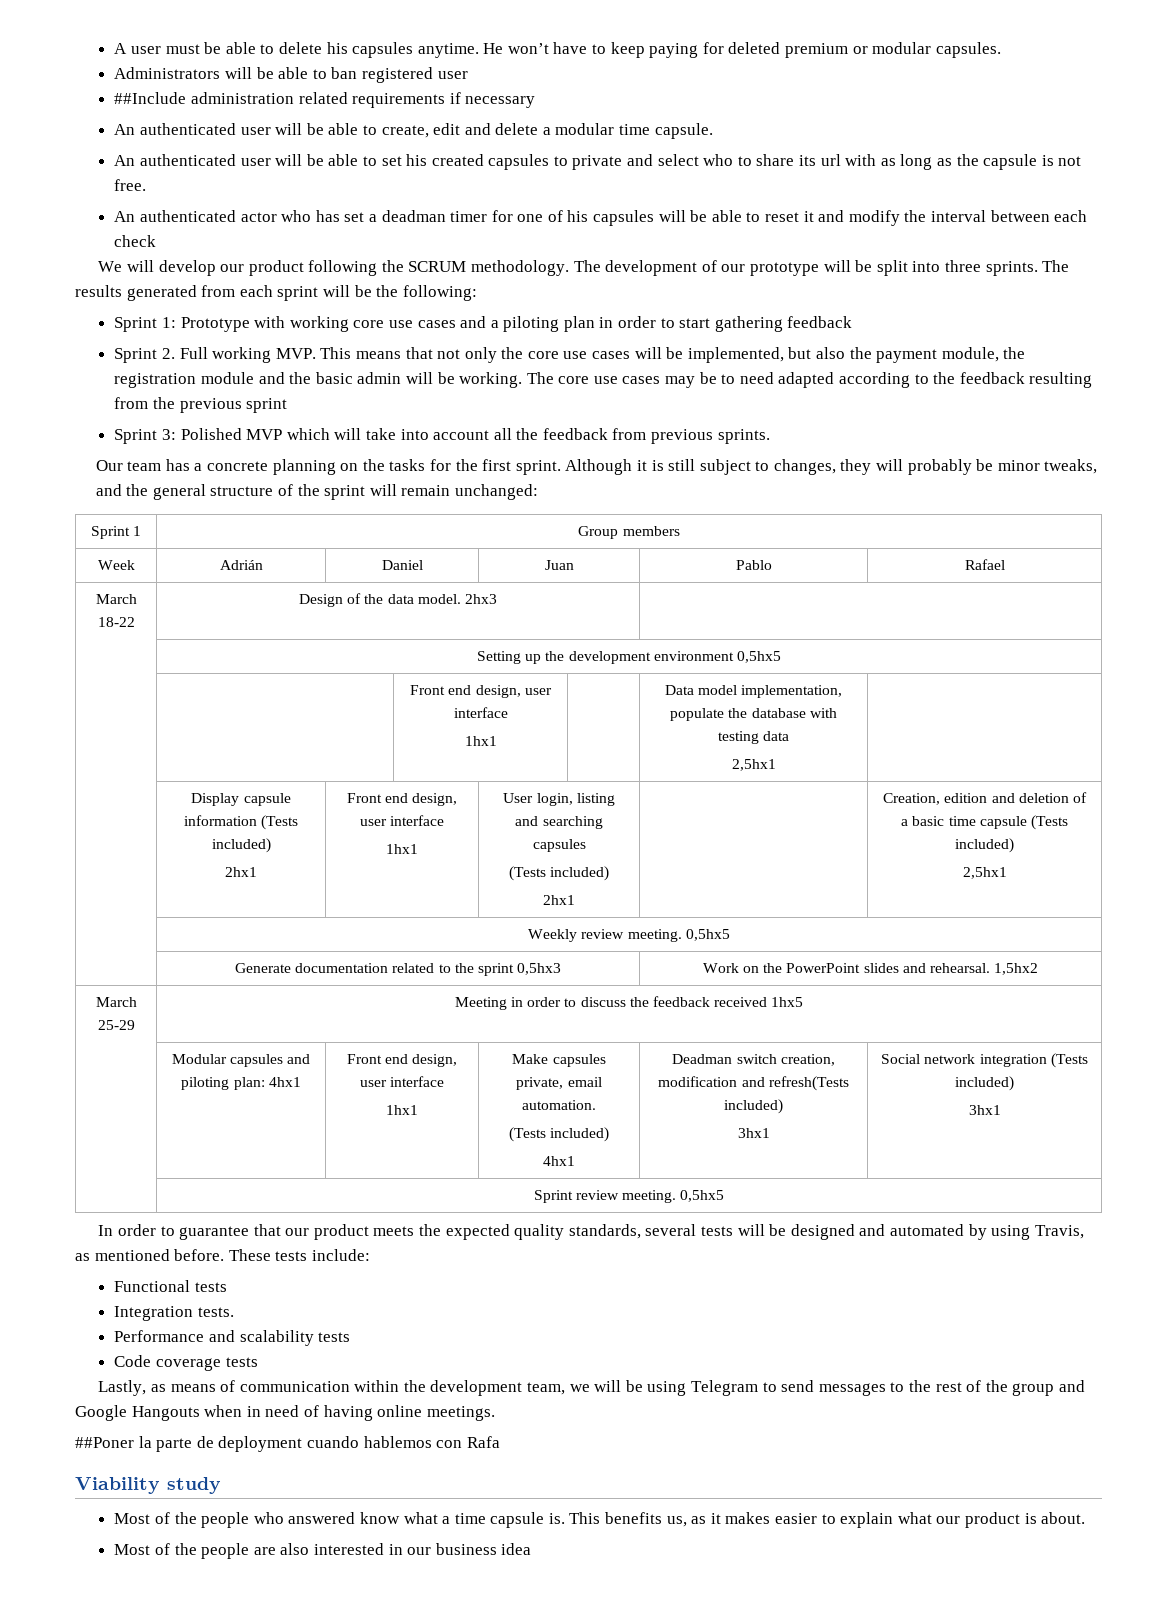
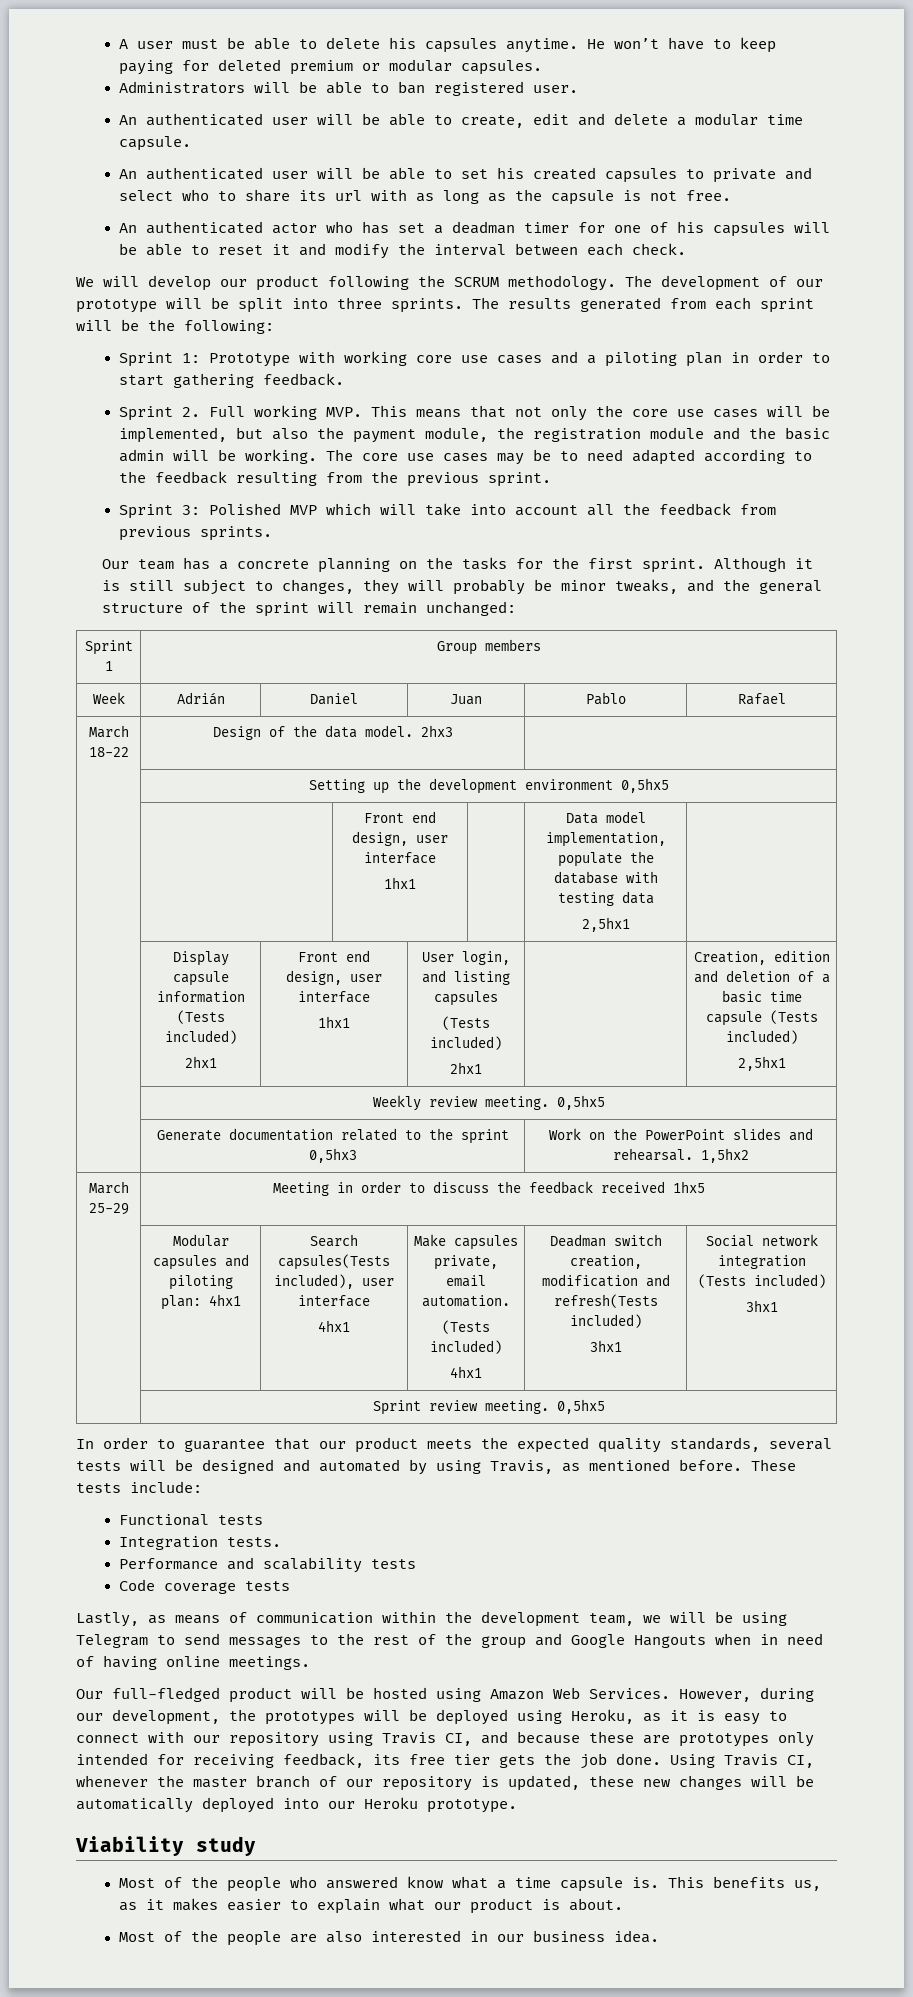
- Administrators will be able to ban registered user
- ##Include administration related requirements if necessary
+ Administrators will be able to ban registered user.
- An authenticated actor who has set a deadman timer for one of his capsules will be able to reset it and modify the interval between each check
+ An authenticated actor who has set a deadman timer for one of his capsules will be able to reset it and modify the interval between each check.
- Sprint 1: Prototype with working core use cases and a piloting plan in order to start gathering feedback
+ Sprint 1: Prototype with working core use cases and a piloting plan in order to start gathering feedback.
- The core use cases may be to need adapted according to the feedback resulting from the previous sprint
+ The core use cases may be to need adapted according to the feedback resulting from the previous sprint.
  | Display capsule information (Tests included)
  2hx1 | Front end design, user interface
- 1hx1 | User login, listing and searching capsules
+ 1hx1 | User login, and listing capsules
- | Modular capsules and piloting plan: 4hx1 | Front end design, user interface
- 1hx1 | Make capsules private, email automation.
+ | Modular capsules and piloting plan: 4hx1 | Search capsules(Tests included), user interface
+ 4hx1 | Make capsules private, email automation.
- ##Poner la parte de deployment cuando hablemos con Rafa
+ Our full-fledged product will be hosted using Amazon Web Services. However, during our development, the prototypes will be deployed using Heroku, as it is easy to connect with our repository using Travis CI, and because these are prototypes only intended for receiving feedback, its free tier gets the job done. Using Travis CI, whenever the master branch of our repository is updated, these new changes will be automatically deployed into our Heroku prototype.
- Most of the people are also interested in our business idea
+ Most of the people are also interested in our business idea.

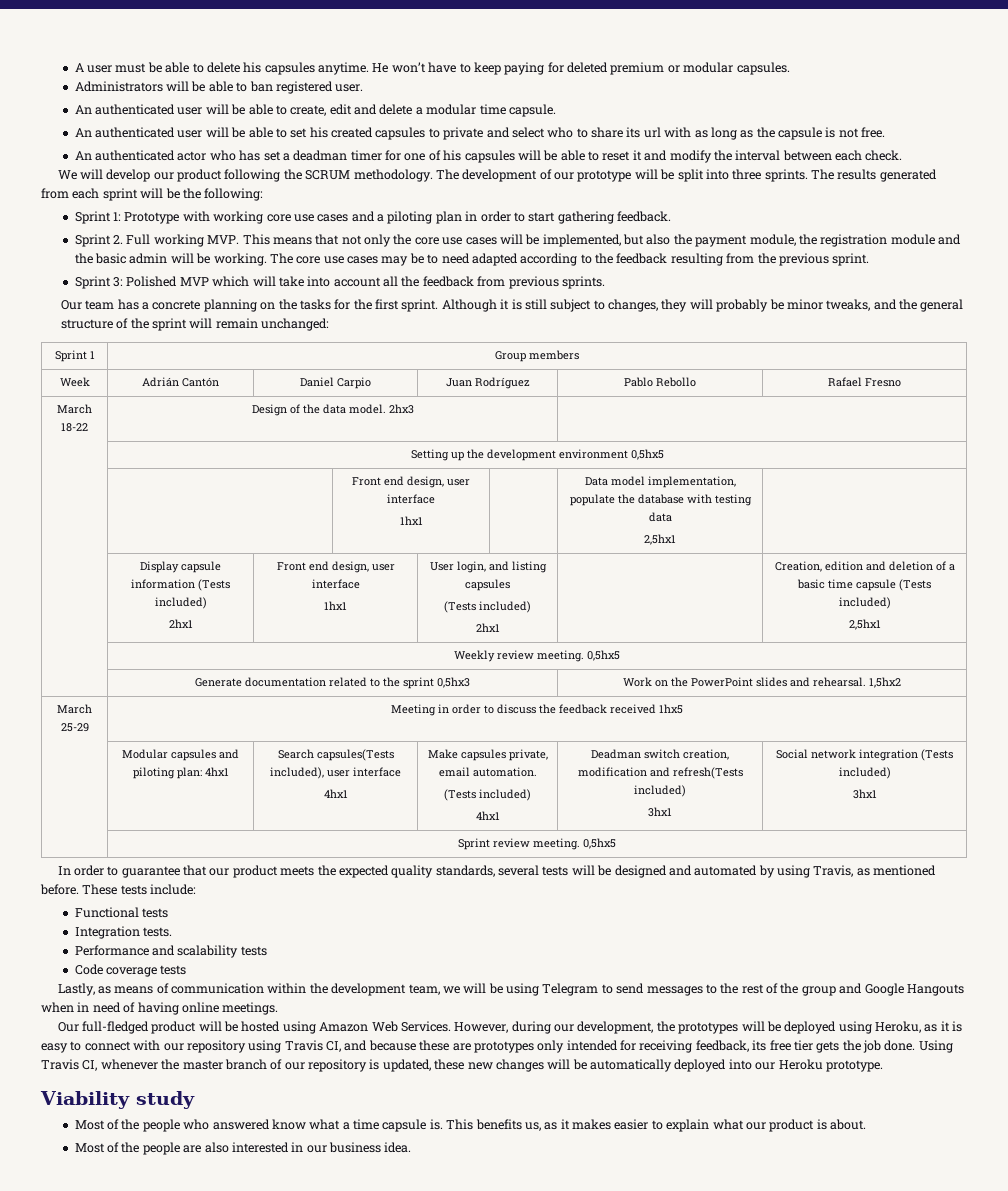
- Week | Adrián | Daniel | Juan | Pablo | Rafael
+ Week | Adrián Cantón | Daniel Carpio | Juan Rodríguez | Pablo Rebollo | Rafael Fresno

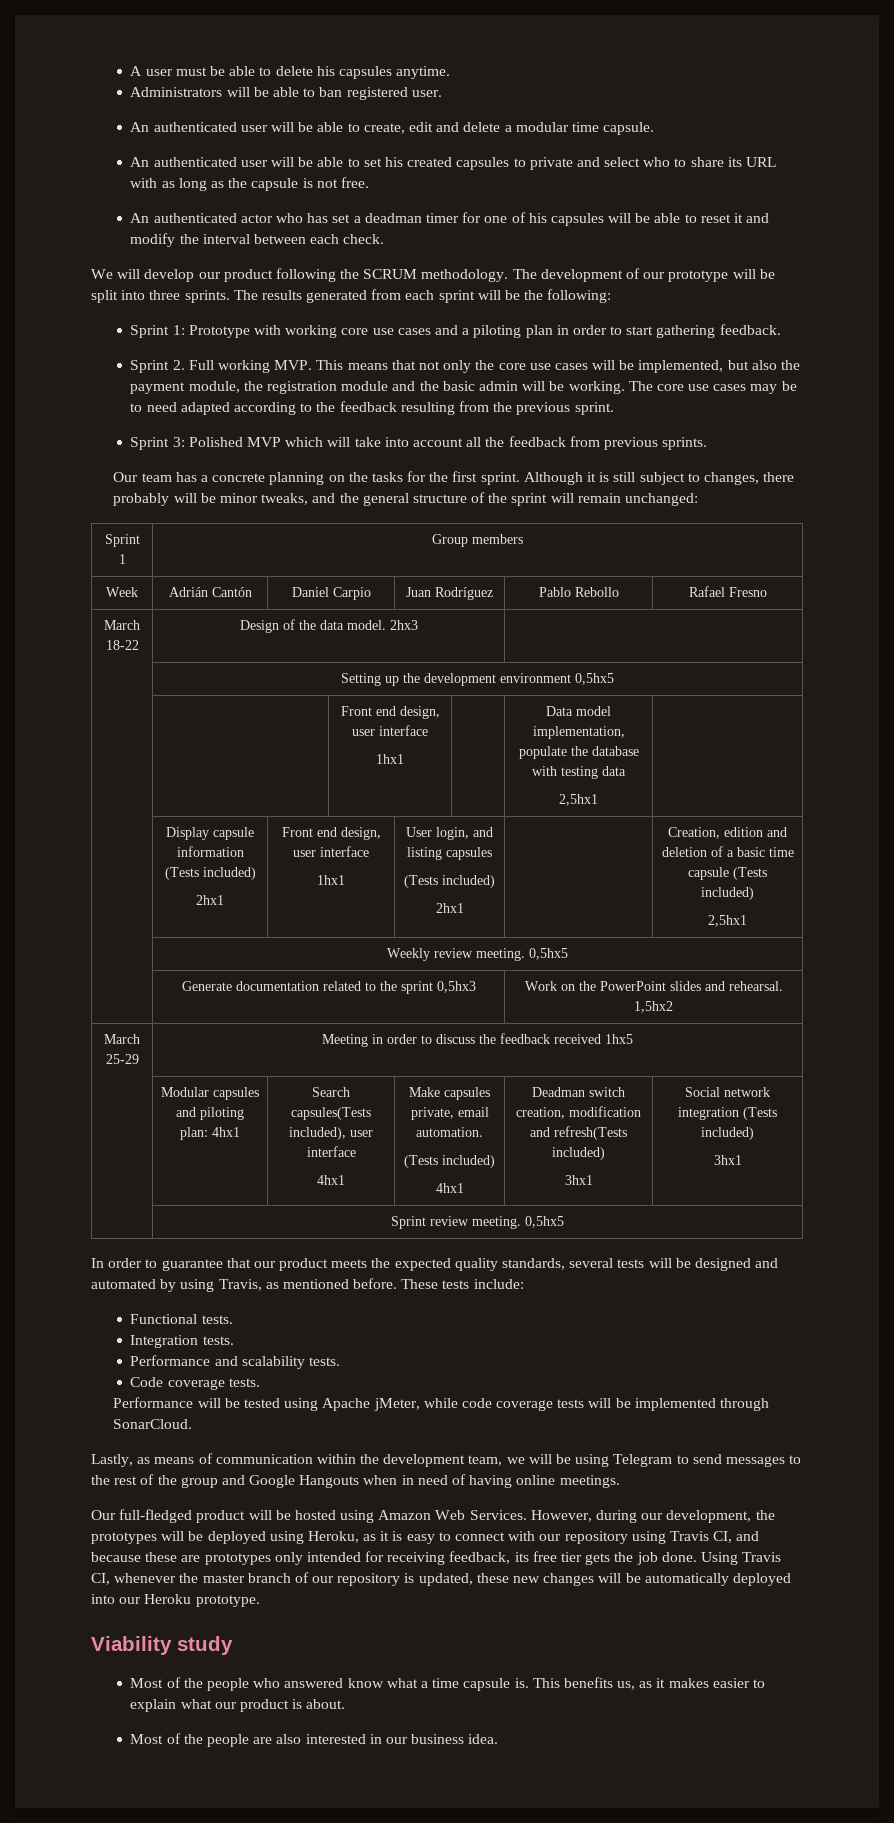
- He won’t have to keep paying for deleted premium or modular capsules.
- An authenticated user will be able to set his created capsules to private and select who to share its url with as long as the capsule is not free.
+ An authenticated user will be able to set his created capsules to private and select who to share its URL with as long as the capsule is not free.
- Although it is still subject to changes, they will probably be minor tweaks, and the general structure of the sprint will remain unchanged:
+ Although it is still subject to changes, there probably will be minor tweaks, and the general structure of the sprint will remain unchanged:
- Functional tests
+ Functional tests.
- Performance and scalability tests
+ Performance and scalability tests.
- Code coverage tests
+ Code coverage tests.
+ Performance will be tested using Apache jMeter, while code coverage tests will be implemented through SonarCloud.

